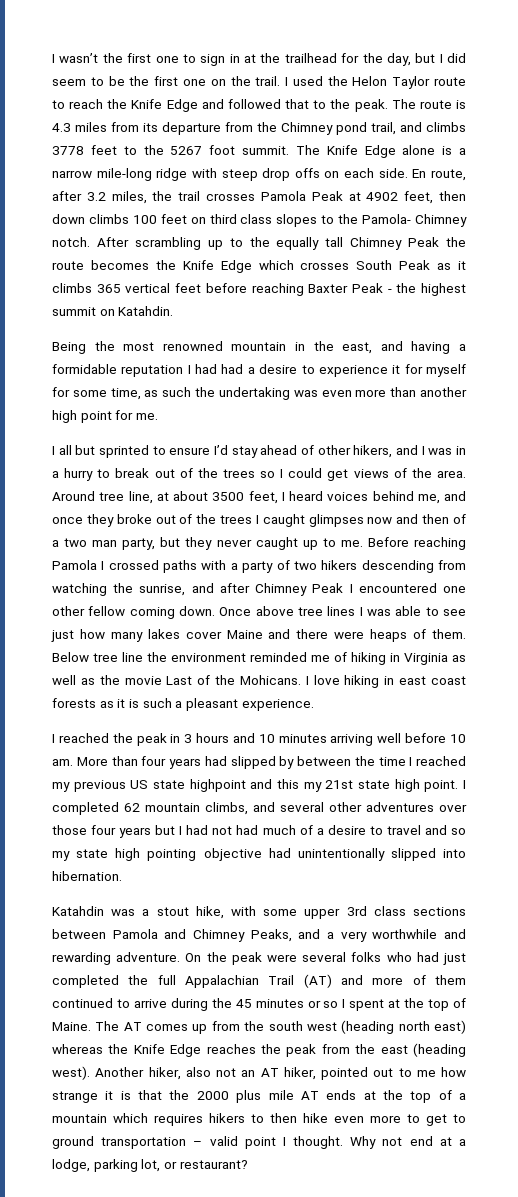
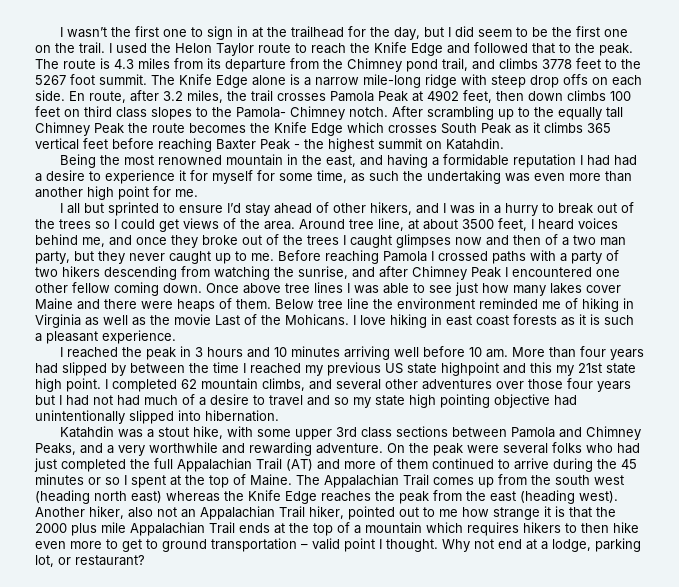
- The AT comes up from the south west (heading north east) whereas the Knife Edge reaches the peak from the east (heading west).
+ The Appalachian Trail comes up from the south west (heading north east) whereas the Knife Edge reaches the peak from the east (heading west).
- Another hiker, also not an AT hiker, pointed out to me how strange it is that the 2000 plus mile AT ends at the top of a mountain which requires hikers to then hike even more to get to ground transportation – valid point I thought.
+ Another hiker, also not an Appalachian Trail hiker, pointed out to me how strange it is that the 2000 plus mile Appalachian Trail ends at the top of a mountain which requires hikers to then hike even more to get to ground transportation – valid point I thought.

